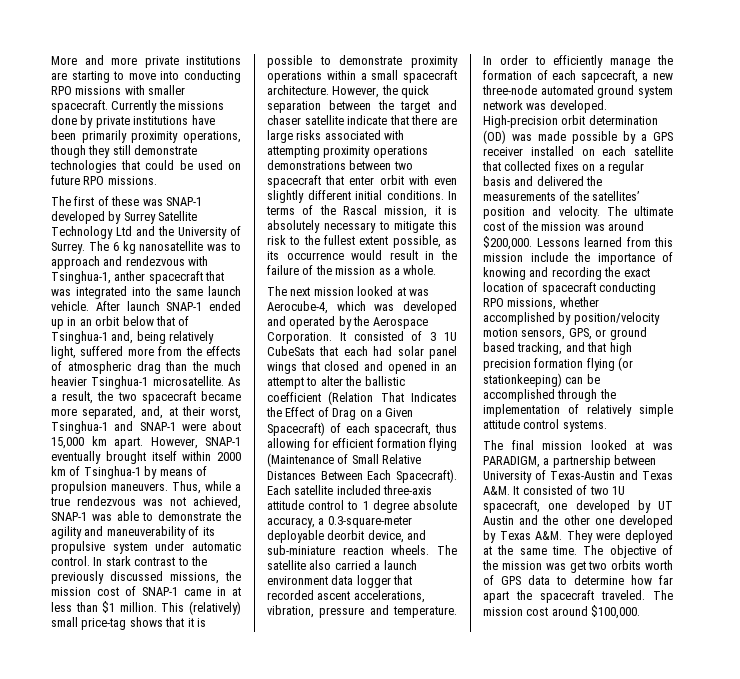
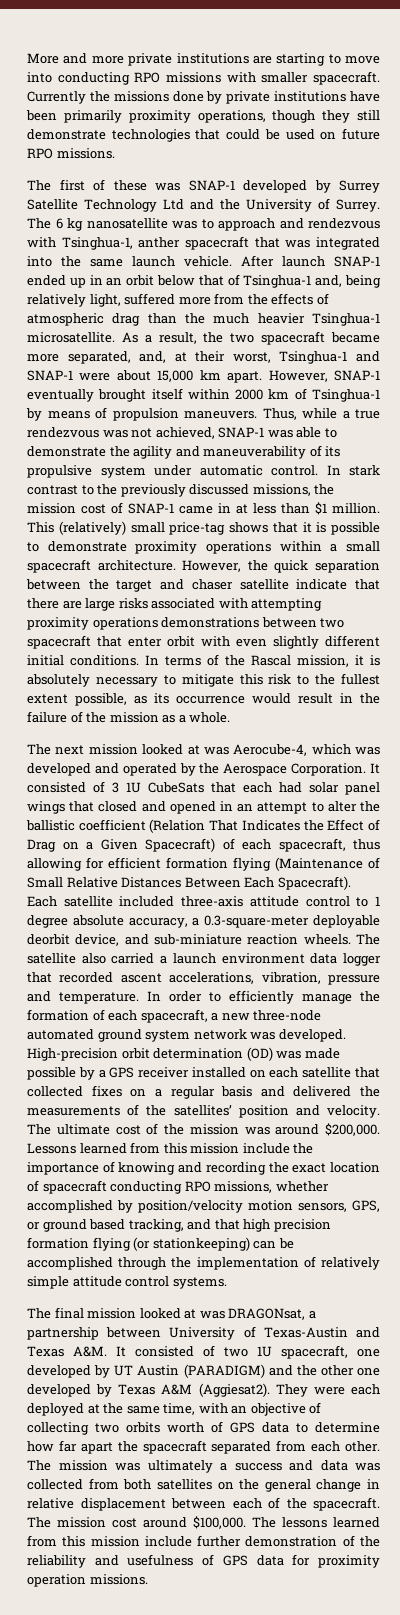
- In order to efficiently manage the formation of each sapcecraft, a new three-node automated ground system network was developed.
+ In order to efficiently manage the formation of each spacecraft, a new three-node automated ground system network was developed.
- The final mission looked at was PARADIGM, a partnership between University of Texas-Austin and Texas A&M. It consisted of two 1U spacecraft, one developed by UT Austin and the other one developed by Texas A&M. They were deployed at the same time. The objective of the mission was get two orbits worth of GPS data to determine how far apart the spacecraft traveled.
+ The final mission looked at was DRAGONsat, a partnership between University of Texas-Austin and Texas A&M. It consisted of two 1U spacecraft, one developed by UT Austin (PARADIGM) and the other one developed by Texas A&M (Aggiesat2). They were each deployed at the same time, with an objective of collecting two orbits worth of GPS data to determine how far apart the spacecraft separated from each other. The mission was ultimately a success and data was collected from both satellites on the general change in relative displacement between each of the spacecraft.
+ The lessons learned from this mission include further demonstration of the reliability and usefulness of GPS data for proximity operation missions.

